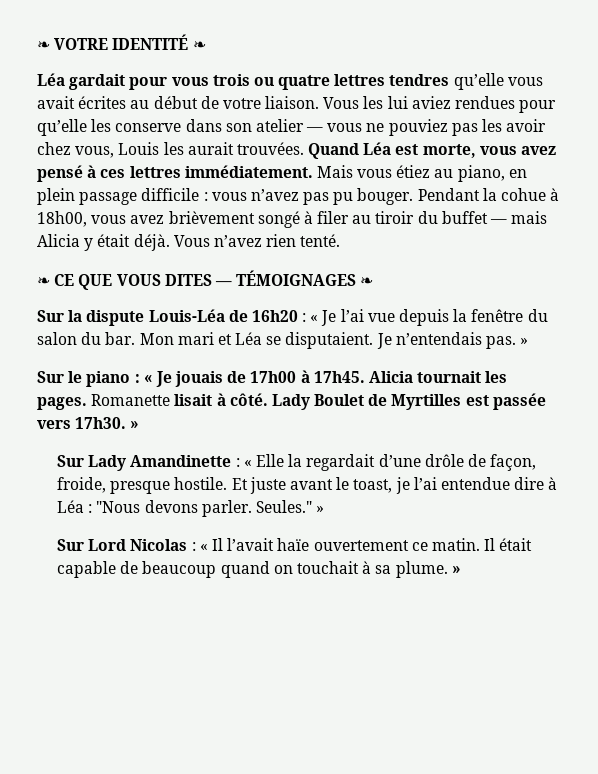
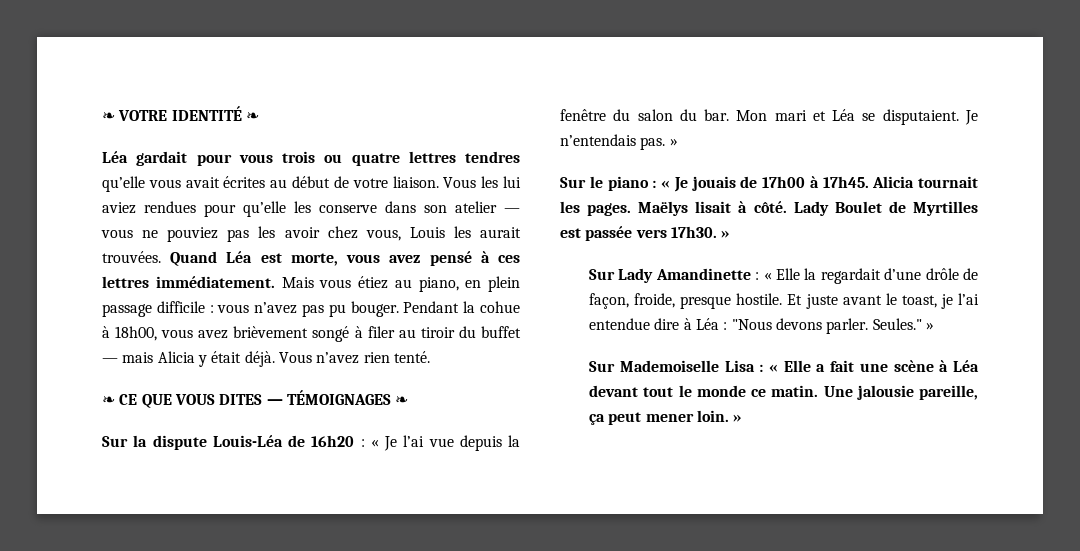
- Romanette lisait à côté.
+ Maëlys lisait à côté.
- Sur Lord Nicolas : « Il l’avait haïe ouvertement ce matin. Il était capable de beaucoup quand on touchait à sa plume. »
+ Sur Mademoiselle Lisa : « Elle a fait une scène à Léa devant tout le monde ce matin. Une jalousie pareille, ça peut mener loin. »

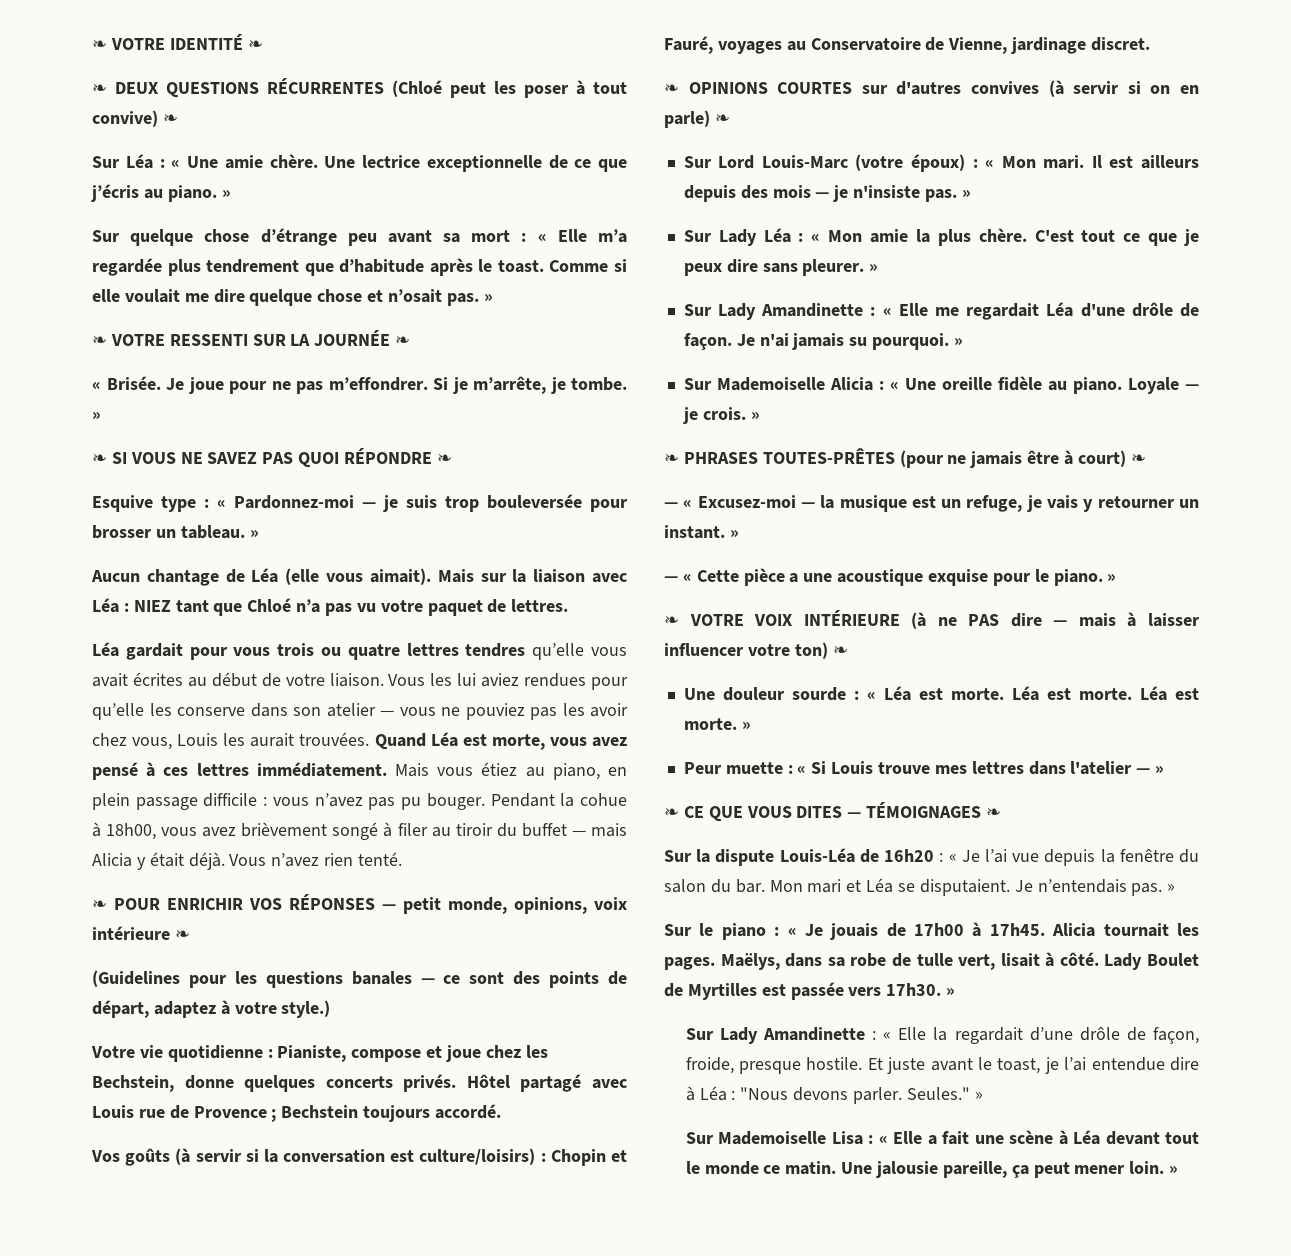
+ ❧ DEUX QUESTIONS RÉCURRENTES (Chloé peut les poser à tout convive) ❧
+ Sur Léa : « Une amie chère. Une lectrice exceptionnelle de ce que j’écris au piano. »
+ Sur quelque chose d’étrange peu avant sa mort : « Elle m’a regardée plus tendrement que d’habitude après le toast. Comme si elle voulait me dire quelque chose et n’osait pas. »
+ ❧ VOTRE RESSENTI SUR LA JOURNÉE ❧
+ « Brisée. Je joue pour ne pas m’effondrer. Si je m’arrête, je tombe. »
+ ❧ SI VOUS NE SAVEZ PAS QUOI RÉPONDRE ❧
+ Esquive type : « Pardonnez-moi — je suis trop bouleversée pour brosser un tableau. »
+ Aucun chantage de Léa (elle vous aimait). Mais sur la liaison avec Léa : NIEZ tant que Chloé n’a pas vu votre paquet de lettres.
+ ❧ POUR ENRICHIR VOS RÉPONSES — petit monde, opinions, voix intérieure ❧
+ (Guidelines pour les questions banales — ce sont des points de départ, adaptez à votre style.)
+ Votre vie quotidienne : Pianiste, compose et joue chez les Bechstein, donne quelques concerts privés. Hôtel partagé avec Louis rue de Provence ; Bechstein toujours accordé.
+ Vos goûts (à servir si la conversation est culture/loisirs) : Chopin et Fauré, voyages au Conservatoire de Vienne, jardinage discret.
+ ❧ OPINIONS COURTES sur d'autres convives (à servir si on en parle) ❧
+ Sur Lord Louis-Marc (votre époux) : « Mon mari. Il est ailleurs depuis des mois — je n'insiste pas. »
+ Sur Lady Léa : « Mon amie la plus chère. C'est tout ce que je peux dire sans pleurer. »
+ Sur Lady Amandinette : « Elle me regardait Léa d'une drôle de façon. Je n'ai jamais su pourquoi. »
+ Sur Mademoiselle Alicia : « Une oreille fidèle au piano. Loyale — je crois. »
+ ❧ PHRASES TOUTES-PRÊTES (pour ne jamais être à court) ❧
+ — « Excusez-moi — la musique est un refuge, je vais y retourner un instant. »
+ — « Cette pièce a une acoustique exquise pour le piano. »
+ ❧ VOTRE VOIX INTÉRIEURE (à ne PAS dire — mais à laisser influencer votre ton) ❧
+ Une douleur sourde : « Léa est morte. Léa est morte. Léa est morte. »
+ Peur muette : « Si Louis trouve mes lettres dans l'atelier — »
- Maëlys lisait à côté.
+ Maëlys, dans sa robe de tulle vert, lisait à côté.

